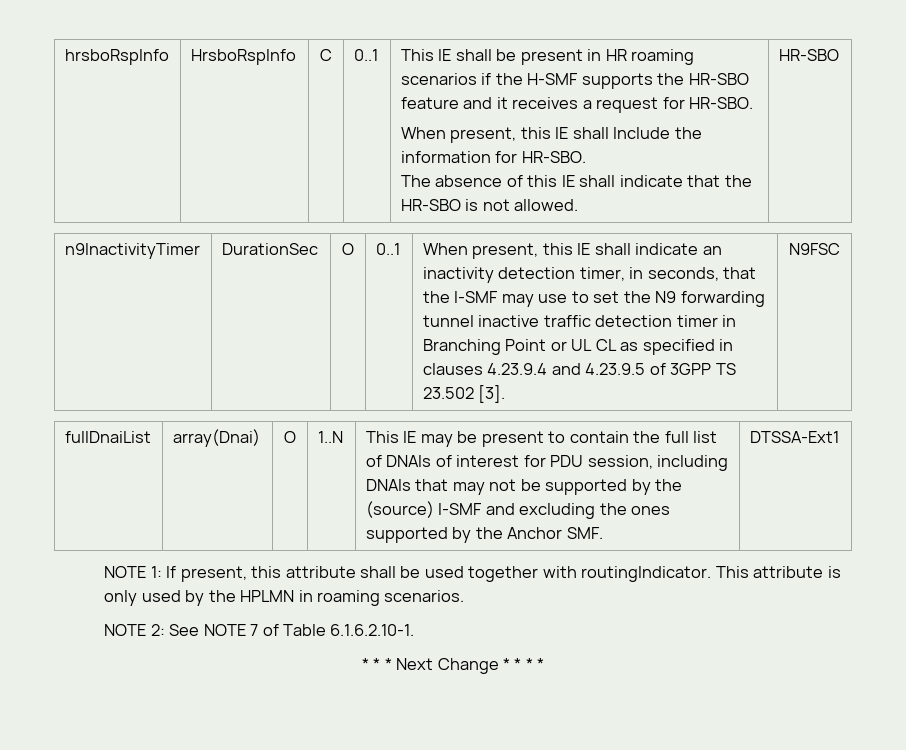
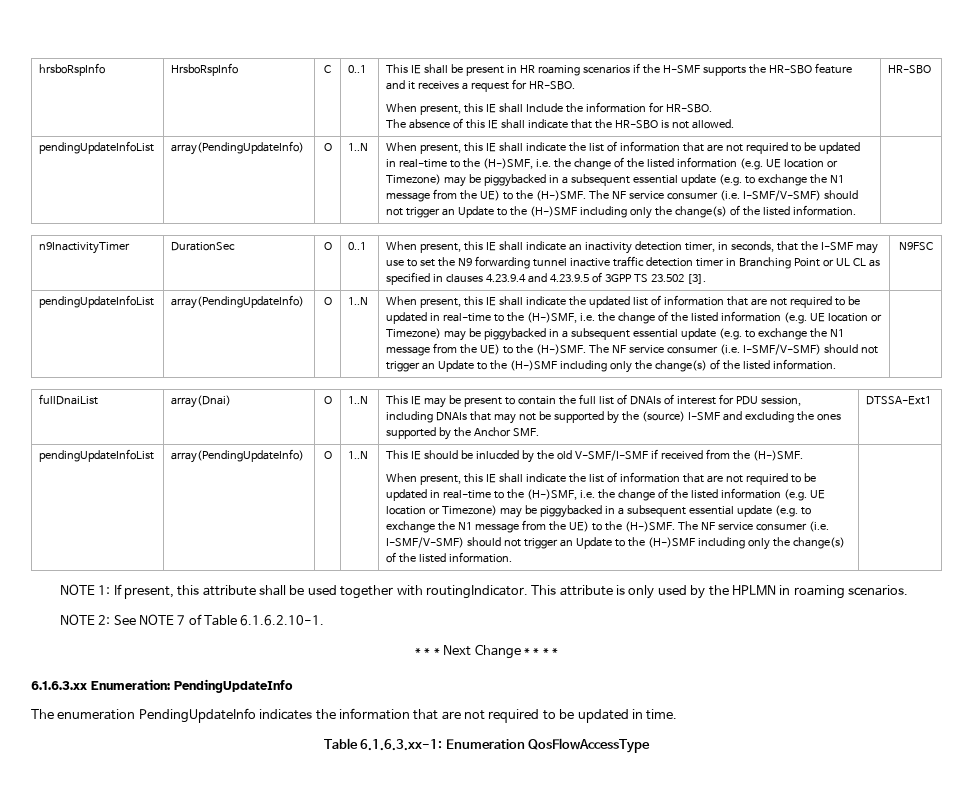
+ pendingUpdateInfoList | array(PendingUpdateInfo) | O | 1..N | When present, this IE shall indicate the list of information that are not required to be updated in real-time to the (H-)SMF, i.e. the change of the listed information (e.g. UE location or Timezone) may be piggybacked in a subsequent essential update (e.g. to exchange the N1 message from the UE) to the (H-)SMF. The NF service consumer (i.e. I-SMF/V-SMF) should not trigger an Update to the (H-)SMF including only the change(s) of the listed information.
+ pendingUpdateInfoList | array(PendingUpdateInfo) | O | 1..N | When present, this IE shall indicate the updated list of information that are not required to be updated in real-time to the (H-)SMF, i.e. the change of the listed information (e.g. UE location or Timezone) may be piggybacked in a subsequent essential update (e.g. to exchange the N1 message from the UE) to the (H-)SMF. The NF service consumer (i.e. I-SMF/V-SMF) should not trigger an Update to the (H-)SMF including only the change(s) of the listed information.
+ pendingUpdateInfoList | array(PendingUpdateInfo) | O | 1..N | This IE should be inlucded by the old V-SMF/I-SMF if received from the (H-)SMF.
+ When present, this IE shall indicate the list of information that are not required to be updated in real-time to the (H-)SMF, i.e. the change of the listed information (e.g. UE location or Timezone) may be piggybacked in a subsequent essential update (e.g. to exchange the N1 message from the UE) to the (H-)SMF. The NF service consumer (i.e. I-SMF/V-SMF) should not trigger an Update to the (H-)SMF including only the change(s) of the listed information.
+ 6.1.6.3.xx Enumeration: PendingUpdateInfo
+ The enumeration PendingUpdateInfo indicates the information that are not required to be updated in time.
+ Table 6.1.6.3.xx-1: Enumeration QosFlowAccessType

